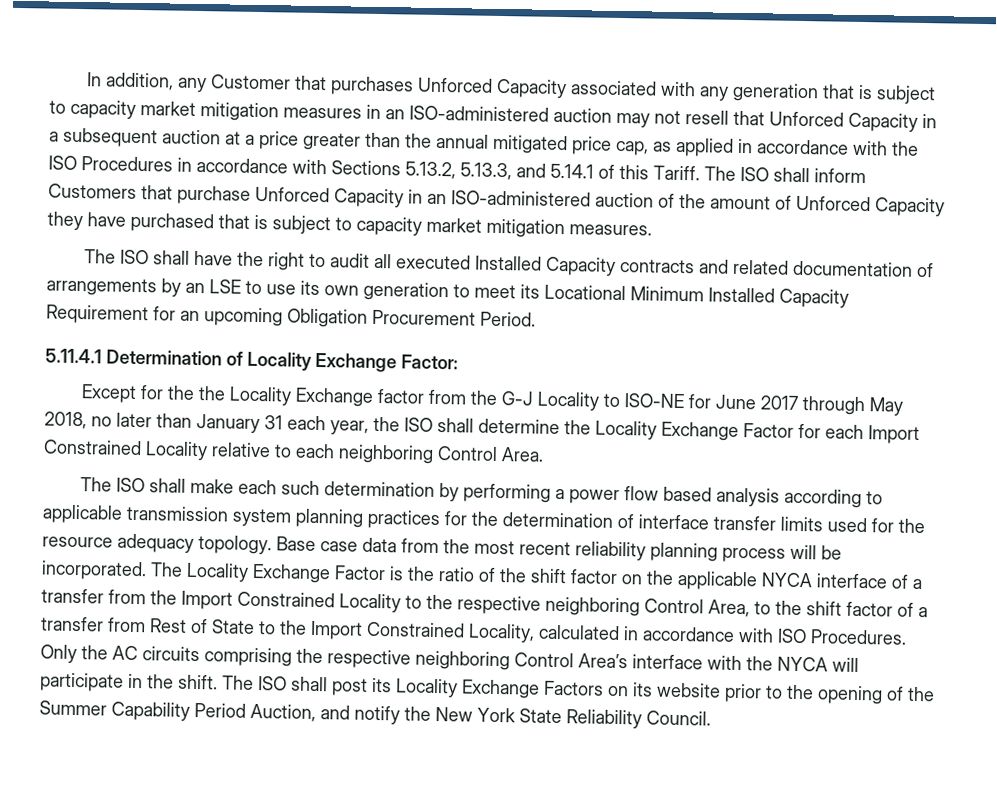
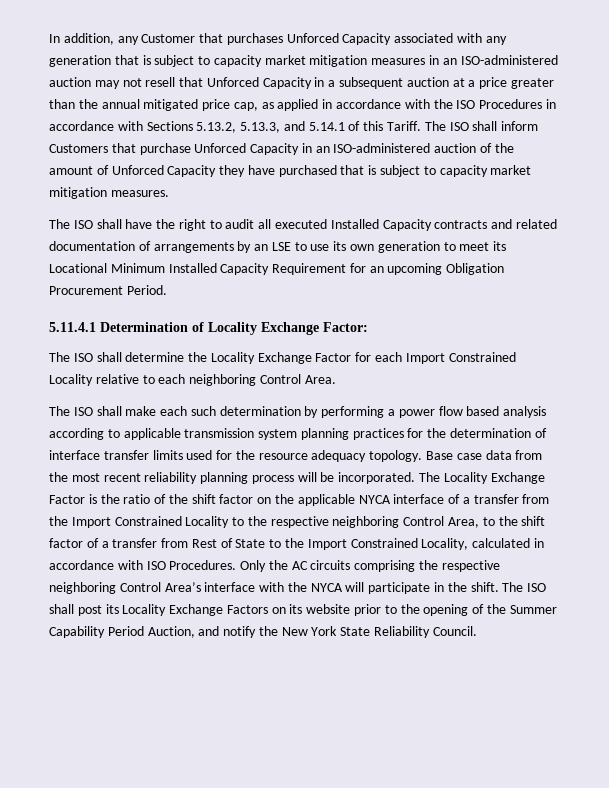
- Except for the the Locality Exchange factor from the G-J Locality to ISO-NE for June 2017 through May 2018, no later than January 31 each year, the ISO shall determine the Locality Exchange Factor for each Import Constrained Locality relative to each neighboring Control Area.
+ The ISO shall determine the Locality Exchange Factor for each Import Constrained Locality relative to each neighboring Control Area.

